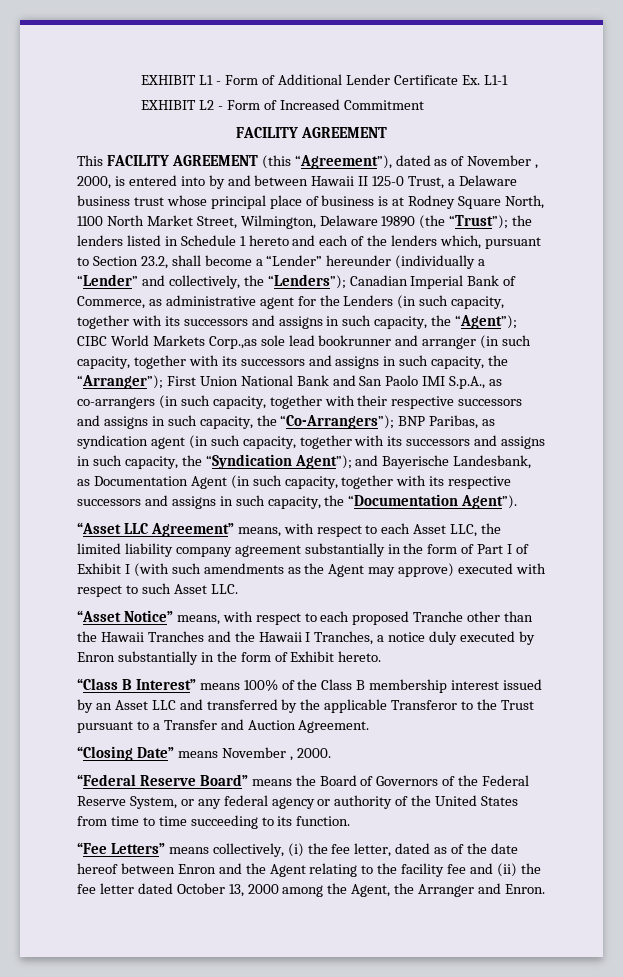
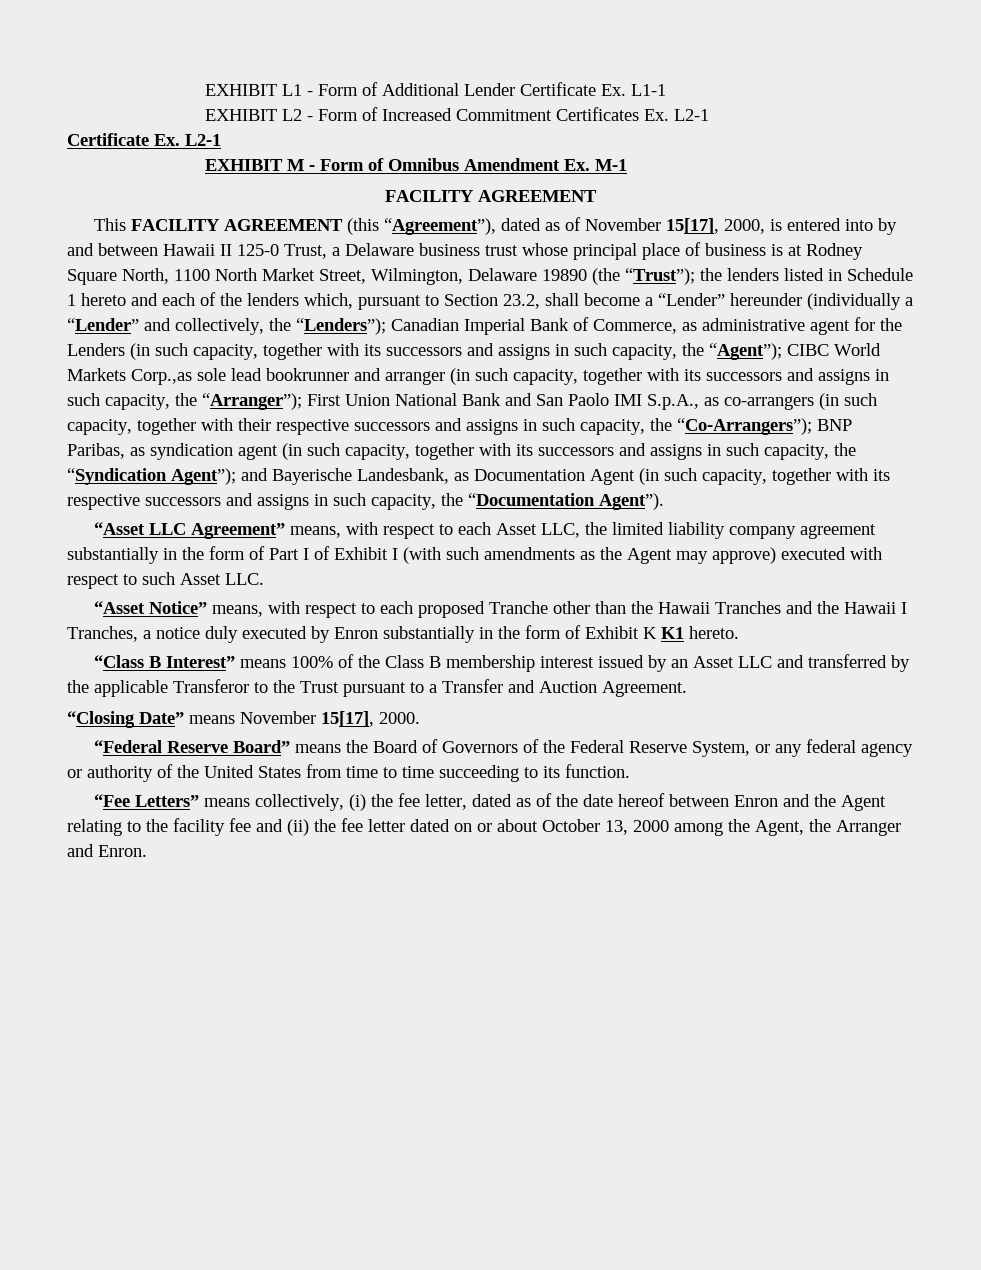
- EXHIBIT L2 - Form of Increased Commitment
+ EXHIBIT L2 - Form of Increased Commitment Certificates Ex. L2-1
+ Certificate Ex. L2-1
+ EXHIBIT M - Form of Omnibus Amendment Ex. M-1
- This FACILITY AGREEMENT (this “Agreement”), dated as of November , 2000, is entered into by and between Hawaii II 125-0 Trust, a Delaware business trust whose principal place of business is at Rodney Square North, 1100 North Market Street, Wilmington, Delaware 19890 (the “Trust”);
+ This FACILITY AGREEMENT (this “Agreement”), dated as of November 15[17], 2000, is entered into by and between Hawaii II 125-0 Trust, a Delaware business trust whose principal place of business is at Rodney Square North, 1100 North Market Street, Wilmington, Delaware 19890 (the “Trust”);
- “Asset Notice” means, with respect to each proposed Tranche other than the Hawaii Tranches and the Hawaii I Tranches, a notice duly executed by Enron substantially in the form of Exhibit hereto.
+ “Asset Notice” means, with respect to each proposed Tranche other than the Hawaii Tranches and the Hawaii I Tranches, a notice duly executed by Enron substantially in the form of Exhibit K K1 hereto.
- “Closing Date” means November , 2000.
+ “Closing Date” means November 15[17], 2000.
- “Fee Letters” means collectively, (i) the fee letter, dated as of the date hereof between Enron and the Agent relating to the facility fee and (ii) the fee letter dated October 13, 2000 among the Agent, the Arranger and Enron.
+ “Fee Letters” means collectively, (i) the fee letter, dated as of the date hereof between Enron and the Agent relating to the facility fee and (ii) the fee letter dated on or about October 13, 2000 among the Agent, the Arranger and Enron.

